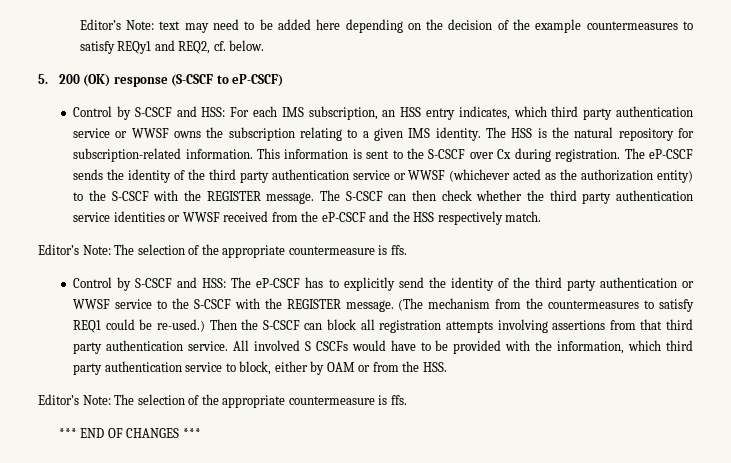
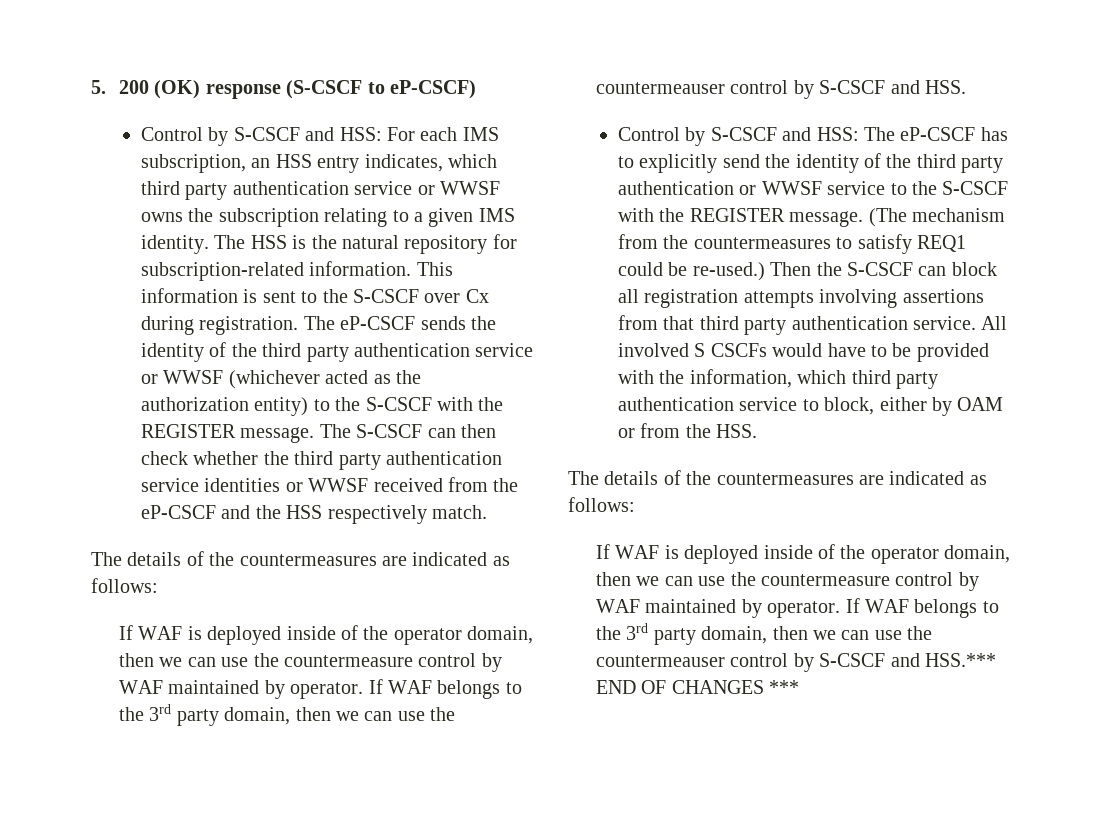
- Editor’s Note: text may need to be added here depending on the decision of the example countermeasures to satisfy REQy1 and REQ2, cf. below.
  The S-CSCF can then check whether the third party authentication service identities or WWSF received from the eP-CSCF and the HSS respectively match.
- Editor’s Note: The selection of the appropriate countermeasure is ffs.
+ The details of the countermeasures are indicated as follows:
+ If WAF is deployed inside of the operator domain, then we can use the countermeasure control by WAF maintained by operator. If WAF belongs to the 3rd party domain, then we can use the countermeauser control by S-CSCF and HSS.
  All involved S CSCFs would have to be provided with the information, which third party authentication service to block, either by OAM or from the HSS.
- Editor’s Note: The selection of the appropriate countermeasure is ffs.
- *** END OF CHANGES ***
+ The details of the countermeasures are indicated as follows:
+ If WAF is deployed inside of the operator domain, then we can use the countermeasure control by WAF maintained by operator. If WAF belongs to the 3rd party domain, then we can use the countermeauser control by S-CSCF and HSS.*** END OF CHANGES ***

